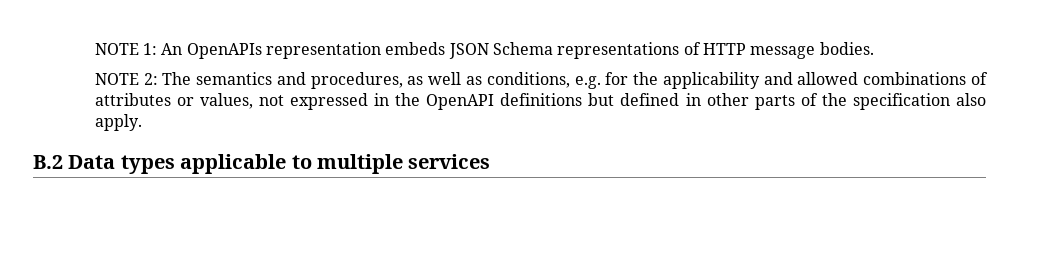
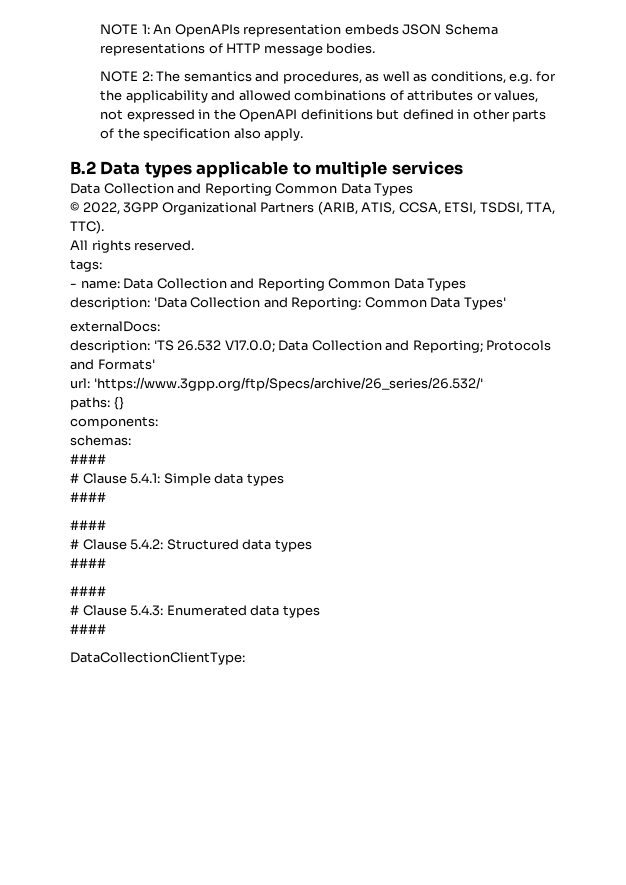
  B.2 Data types applicable to multiple services
+ Data Collection and Reporting Common Data Types
+ © 2022, 3GPP Organizational Partners (ARIB, ATIS, CCSA, ETSI, TSDSI, TTA, TTC).
+ All rights reserved.
+ tags:
+ - name: Data Collection and Reporting Common Data Types
+ description: 'Data Collection and Reporting: Common Data Types'
+ externalDocs:
+ description: 'TS 26.532 V17.0.0; Data Collection and Reporting; Protocols and Formats'
+ url: 'https://www.3gpp.org/ftp/Specs/archive/26_series/26.532/'
+ paths: {}
+ components:
+ schemas:
+ ####
+ # Clause 5.4.1: Simple data types
+ ####
+ ####
+ # Clause 5.4.2: Structured data types
+ ####
+ ####
+ # Clause 5.4.3: Enumerated data types
+ ####
+ DataCollectionClientType:

